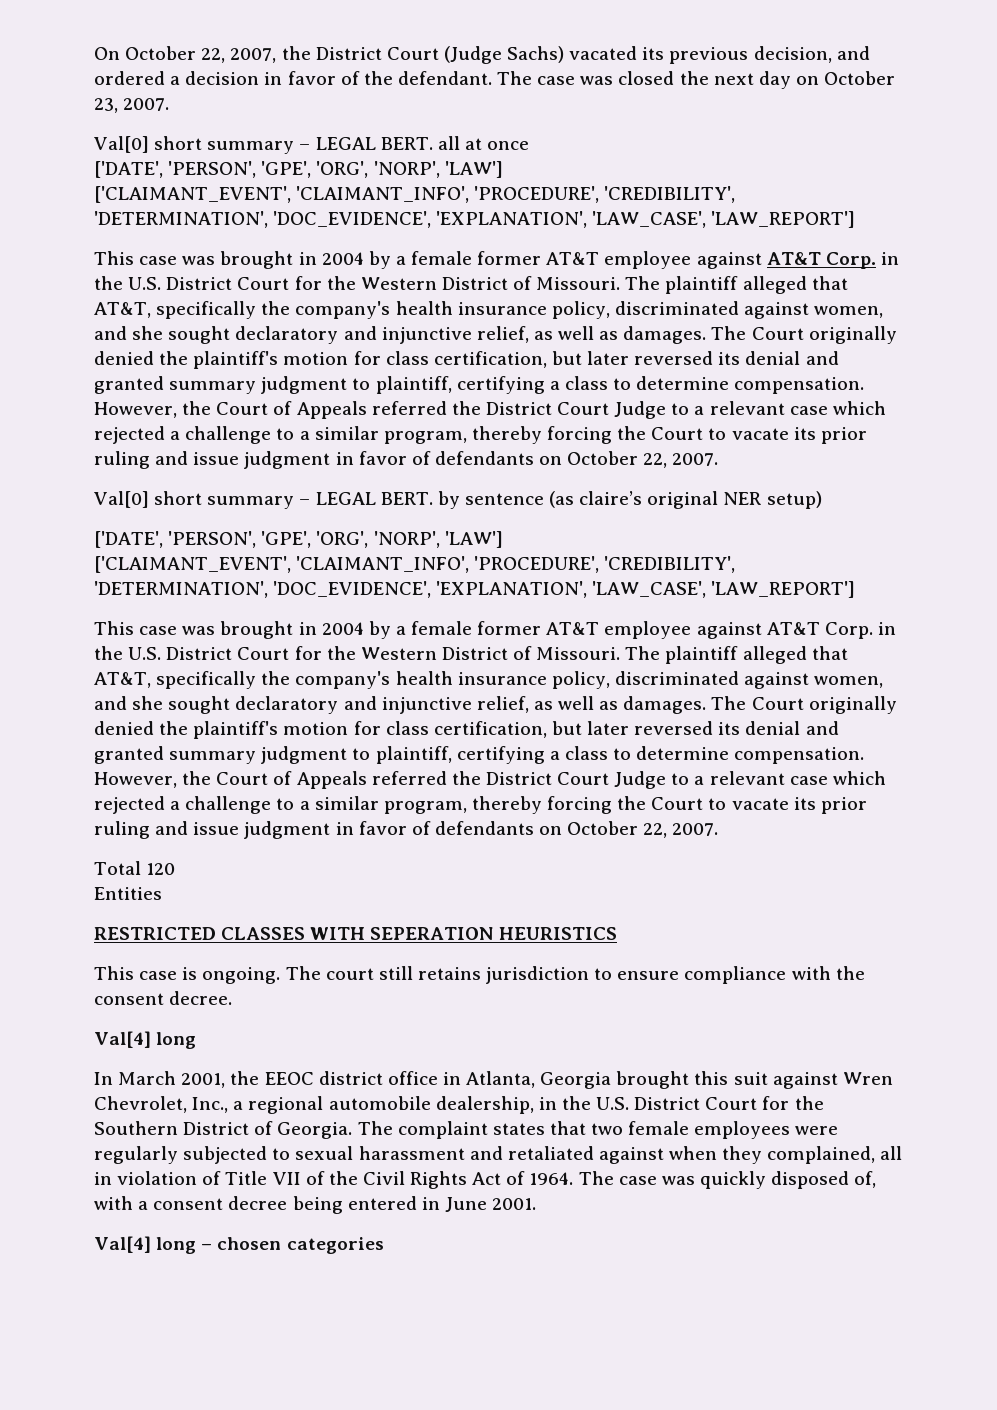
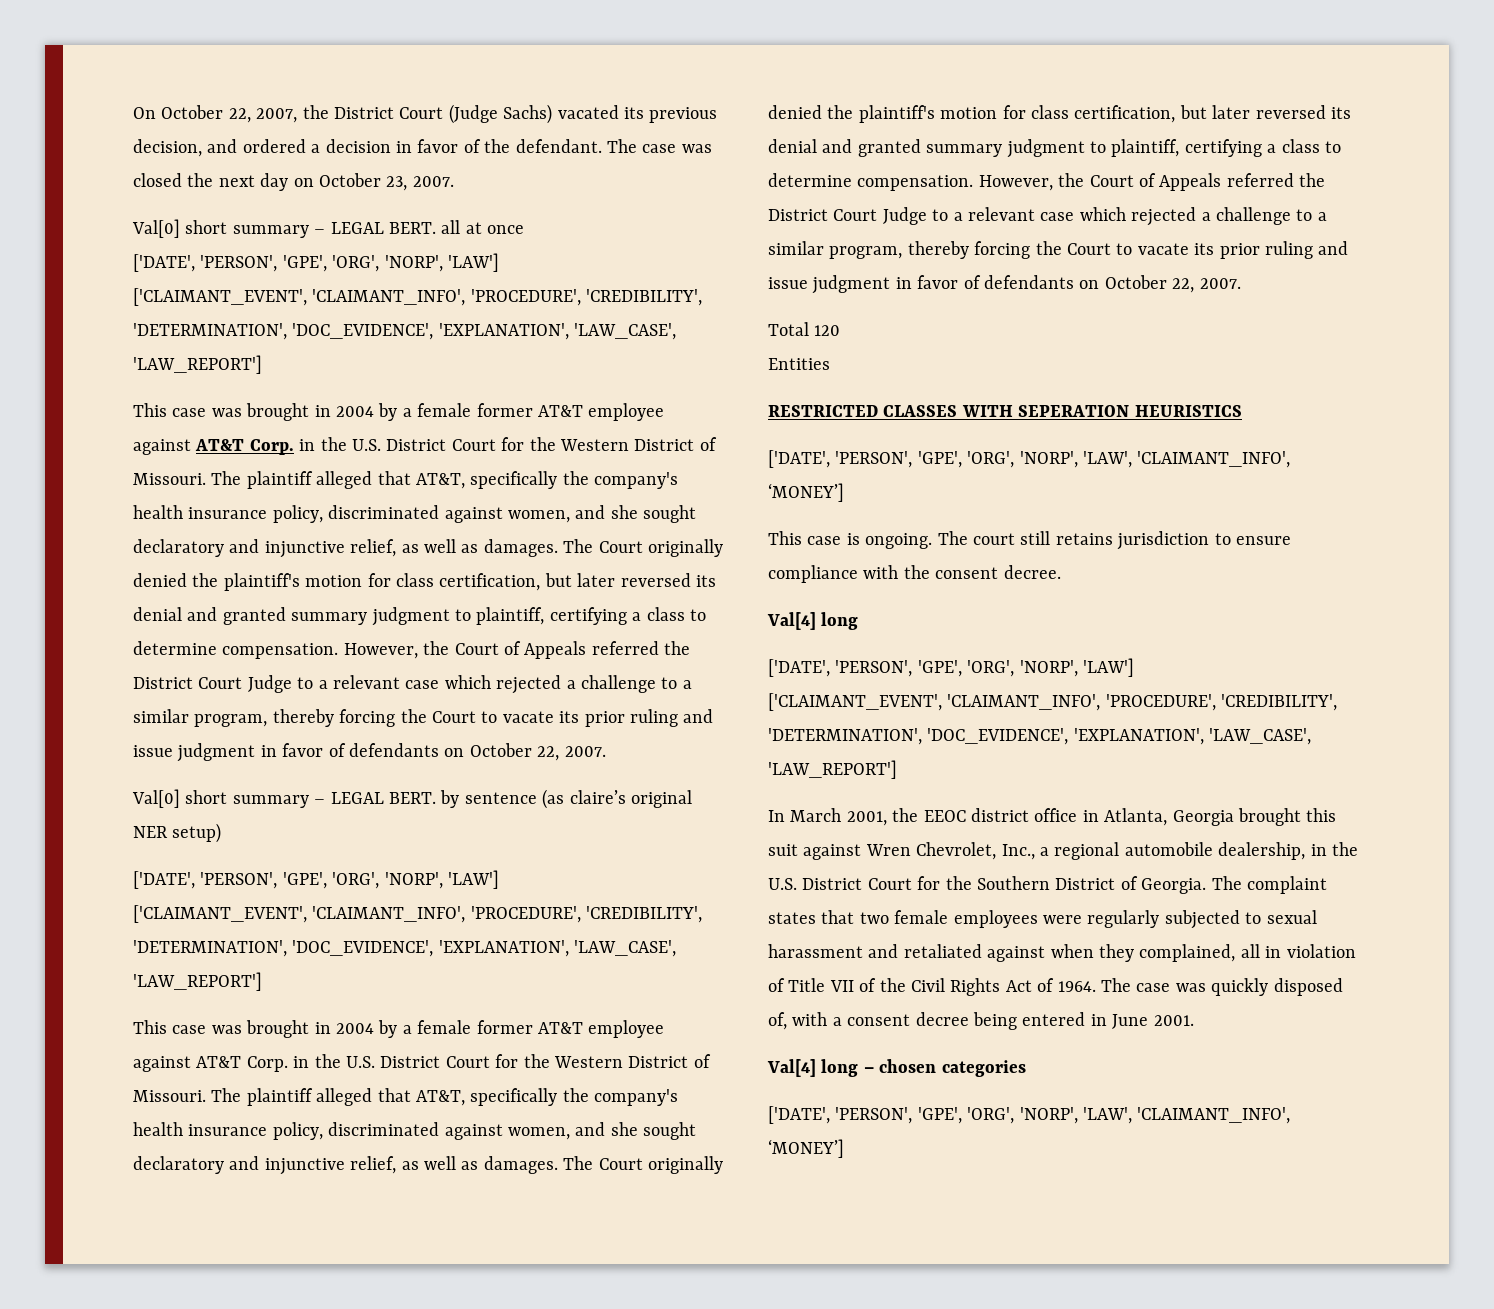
  RESTRICTED CLASSES WITH SEPERATION HEURISTICS
+ ['DATE', 'PERSON', 'GPE', 'ORG', 'NORP', 'LAW', 'CLAIMANT_INFO', ‘MONEY’]
  The court still retains jurisdiction to ensure compliance with the consent decree.
  Val[4] long
+ ['DATE', 'PERSON', 'GPE', 'ORG', 'NORP', 'LAW']
+ ['CLAIMANT_EVENT', 'CLAIMANT_INFO', 'PROCEDURE', 'CREDIBILITY', 'DETERMINATION', 'DOC_EVIDENCE', 'EXPLANATION', 'LAW_CASE', 'LAW_REPORT']
  Val[4] long – chosen categories
+ ['DATE', 'PERSON', 'GPE', 'ORG', 'NORP', 'LAW', 'CLAIMANT_INFO', ‘MONEY’]

